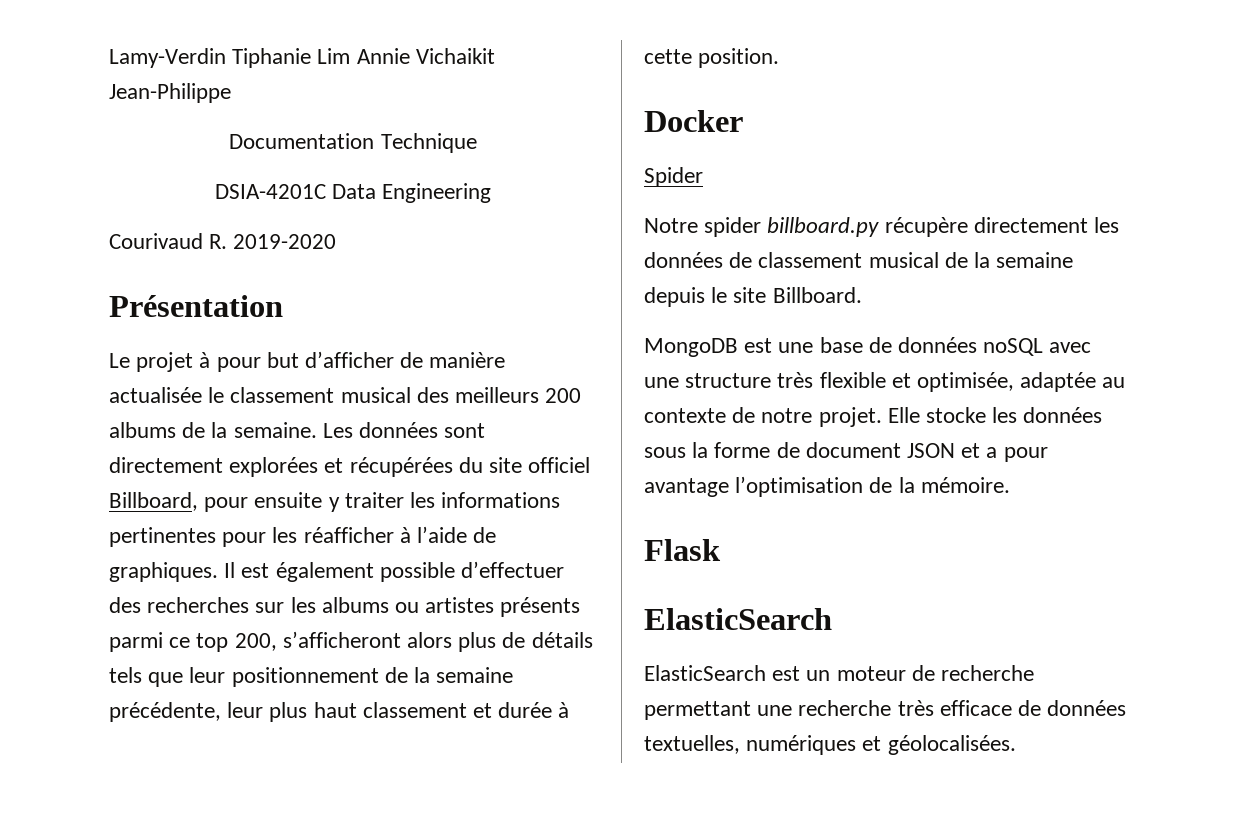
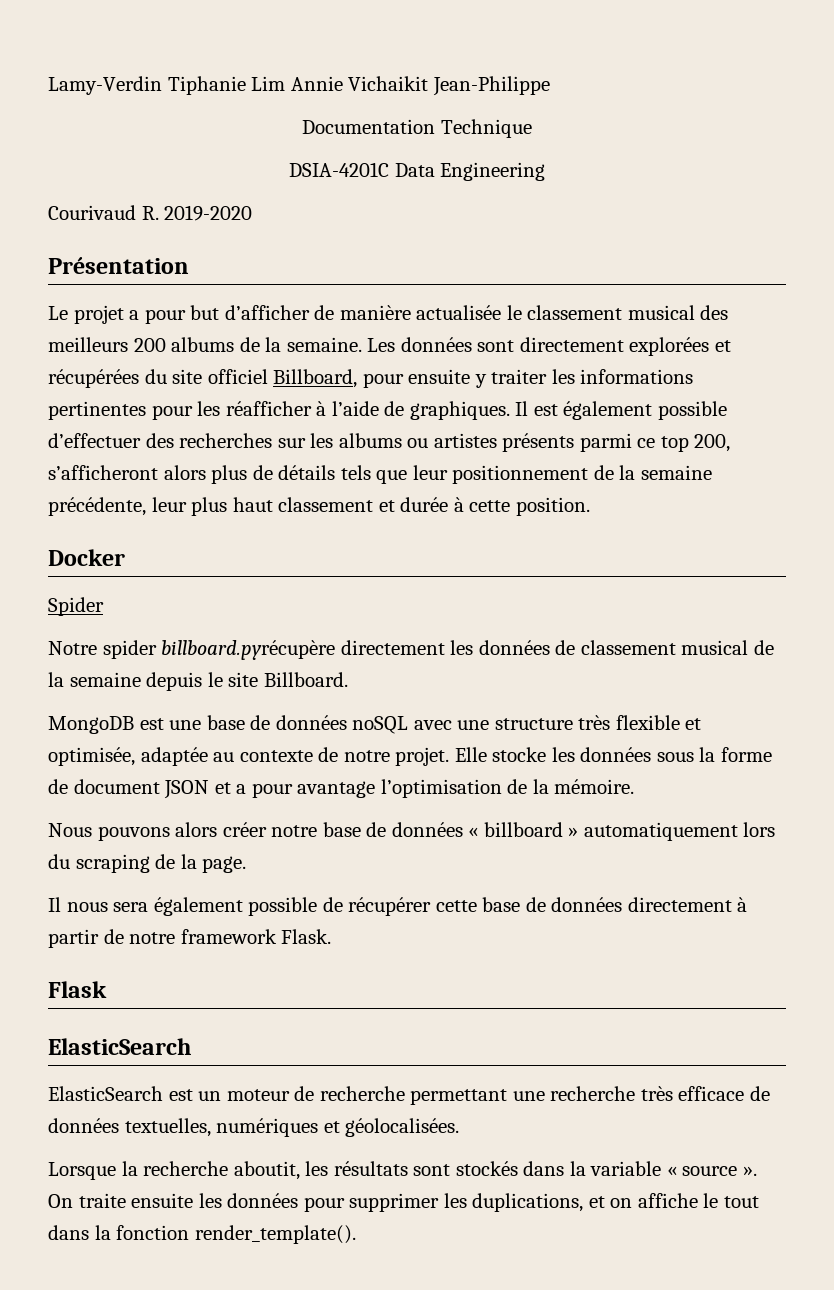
- Le projet à pour but d’afficher de manière actualisée le classement musical des meilleurs 200 albums de la semaine.
+ Le projet a pour but d’afficher de manière actualisée le classement musical des meilleurs 200 albums de la semaine.
- Notre spider billboard.py récupère directement les données de classement musical de la semaine depuis le site Billboard.
+ Notre spider billboard.pyrécupère directement les données de classement musical de la semaine depuis le site Billboard.
+ Nous pouvons alors créer notre base de données « billboard » automatiquement lors du scraping de la page.
+ Il nous sera également possible de récupérer cette base de données directement à partir de notre framework Flask.
+ Lorsque la recherche aboutit, les résultats sont stockés dans la variable « source ». On traite ensuite les données pour supprimer les duplications, et on affiche le tout dans la fonction render_template().

